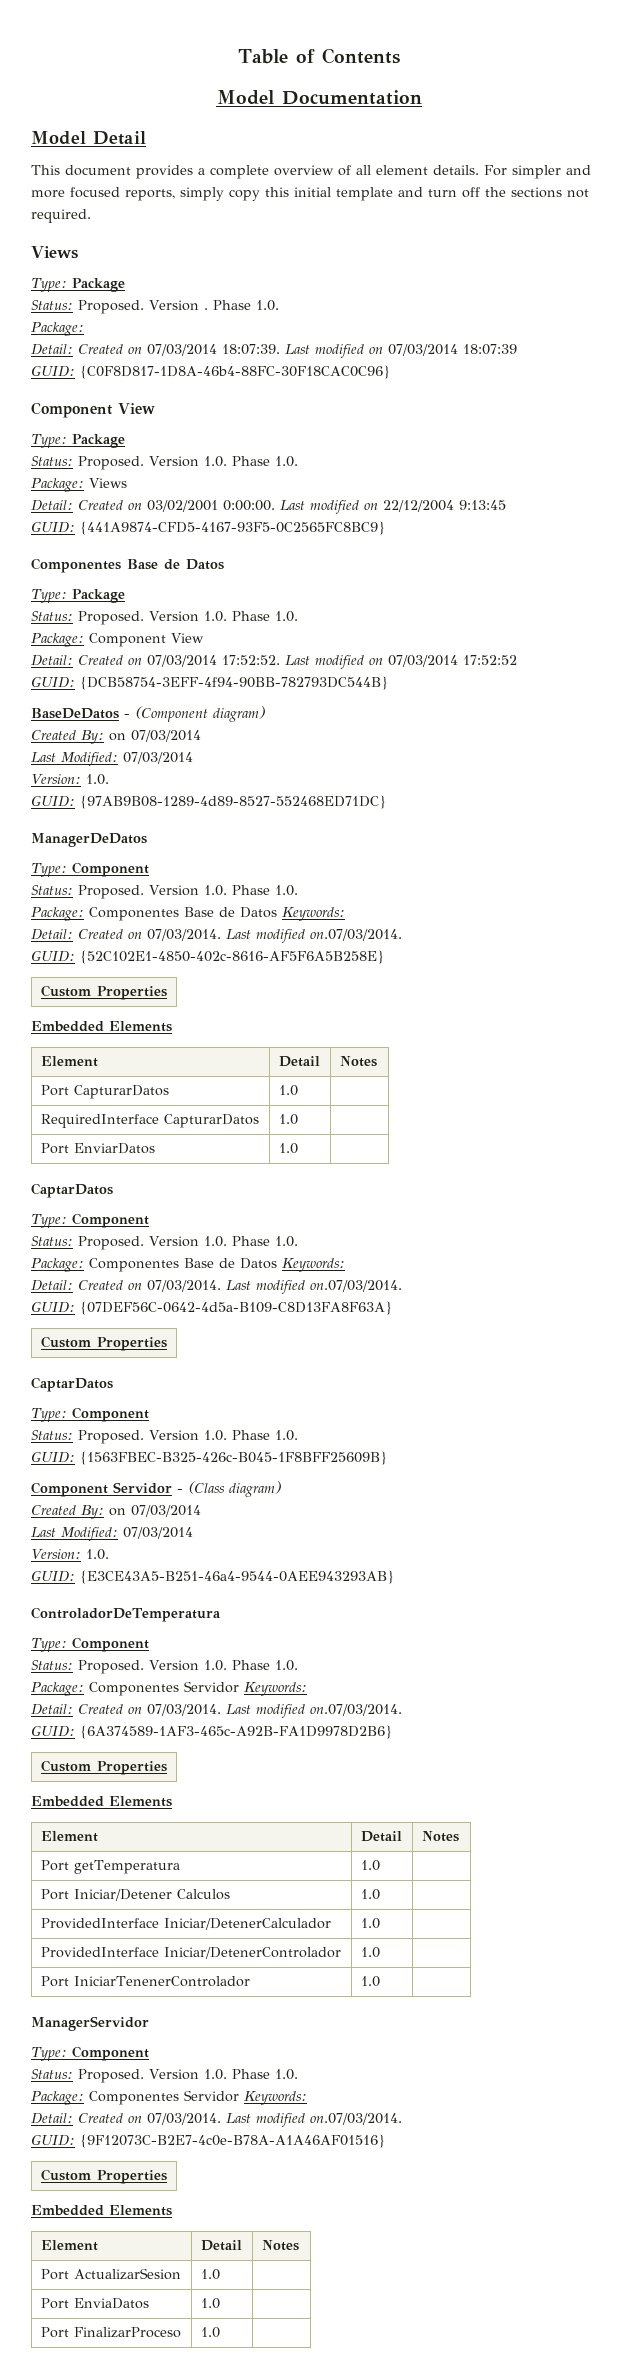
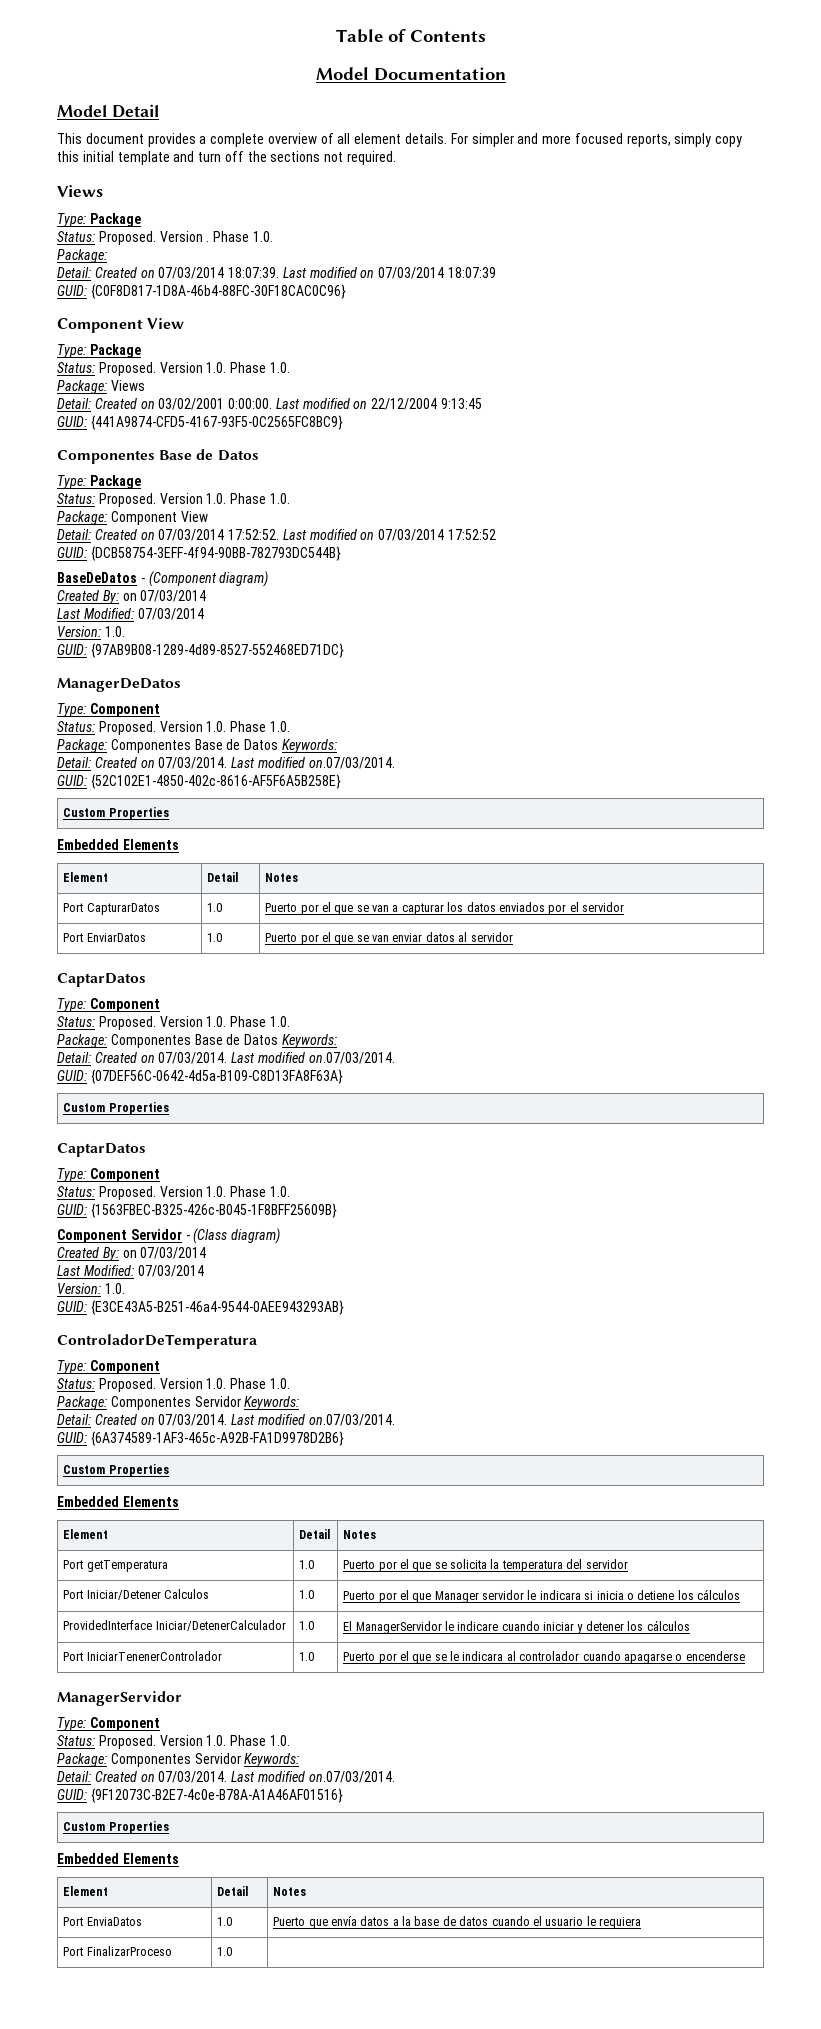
- Port CapturarDatos | 1.0 |
- RequiredInterface CapturarDatos | 1.0 |
- Port EnviarDatos | 1.0 |
+ Port CapturarDatos | 1.0 | Puerto por el que se van a capturar los datos enviados por el servidor
+ Port EnviarDatos | 1.0 | Puerto por el que se van enviar datos al servidor
- Port getTemperatura | 1.0 |
- Port Iniciar/Detener Calculos | 1.0 |
- ProvidedInterface Iniciar/DetenerCalculador | 1.0 |
- ProvidedInterface Iniciar/DetenerControlador | 1.0 |
- Port IniciarTenenerControlador | 1.0 |
+ Port getTemperatura | 1.0 | Puerto por el que se solicita la temperatura del servidor
+ Port Iniciar/Detener Calculos | 1.0 | Puerto por el que Manager servidor le indicara si inicia o detiene los cálculos
+ ProvidedInterface Iniciar/DetenerCalculador | 1.0 | El ManagerServidor le indicare cuando iniciar y detener los cálculos
+ Port IniciarTenenerControlador | 1.0 | Puerto por el que se le indicara al controlador cuando apagarse o encenderse
- Port ActualizarSesion | 1.0 |
- Port EnviaDatos | 1.0 |
+ Port EnviaDatos | 1.0 | Puerto que envía datos a la base de datos cuando el usuario le requiera

